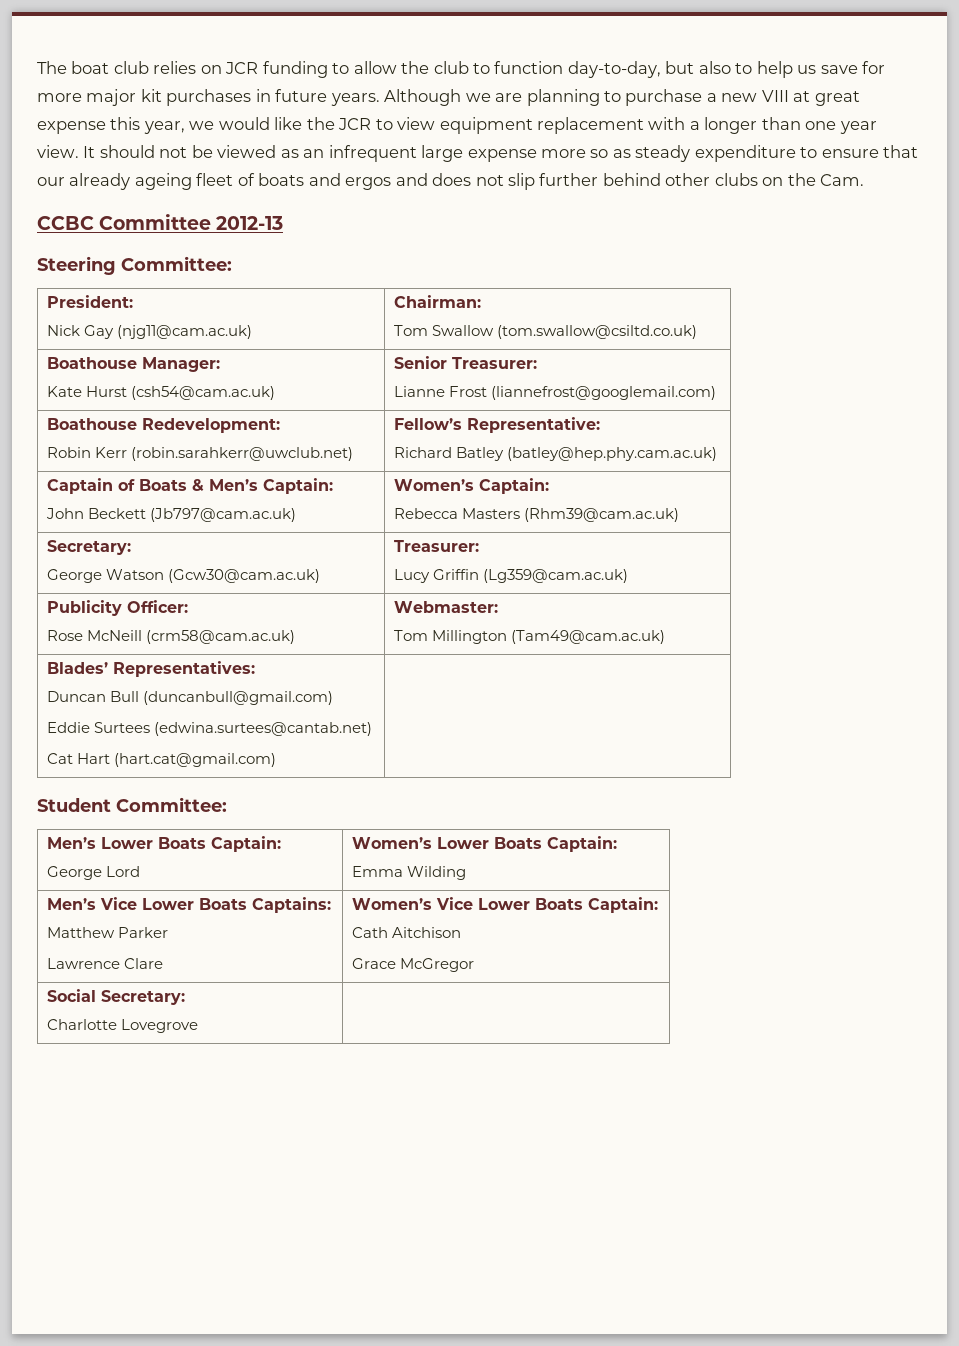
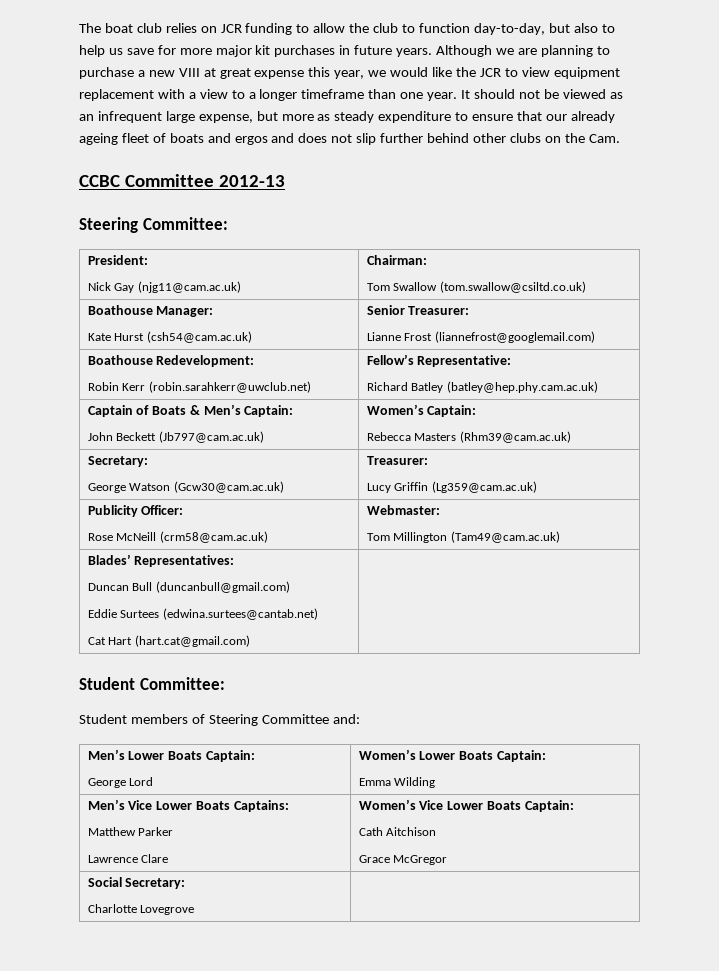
- Although we are planning to purchase a new VIII at great expense this year, we would like the JCR to view equipment replacement with a longer than one year view.
+ Although we are planning to purchase a new VIII at great expense this year, we would like the JCR to view equipment replacement with a view to a longer timeframe than one year.
- It should not be viewed as an infrequent large expense more so as steady expenditure to ensure that our already ageing fleet of boats and ergos and does not slip further behind other clubs on the Cam.
+ It should not be viewed as an infrequent large expense, but more as steady expenditure to ensure that our already ageing fleet of boats and ergos and does not slip further behind other clubs on the Cam.
+ Student members of Steering Committee and:

